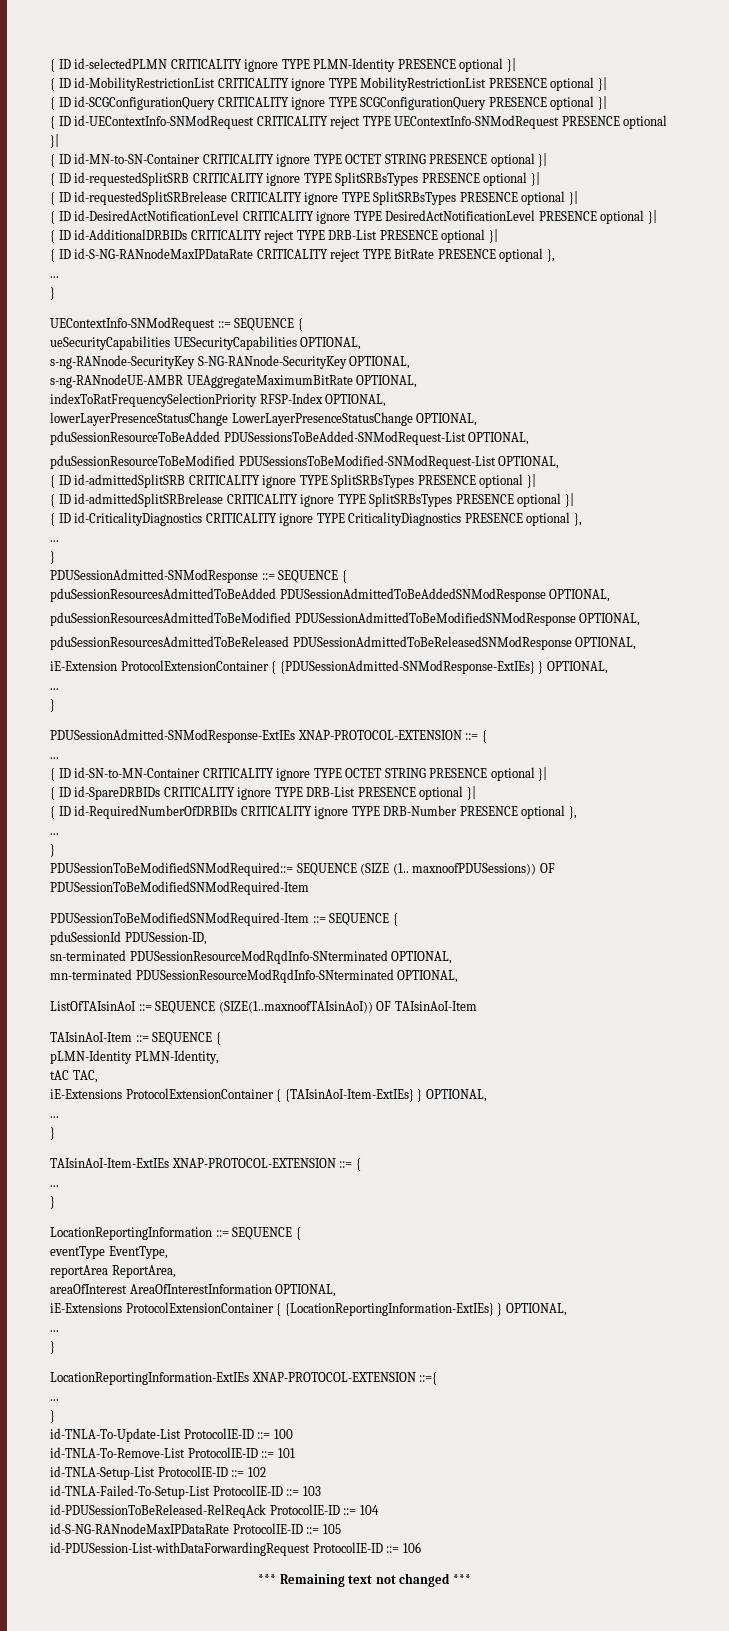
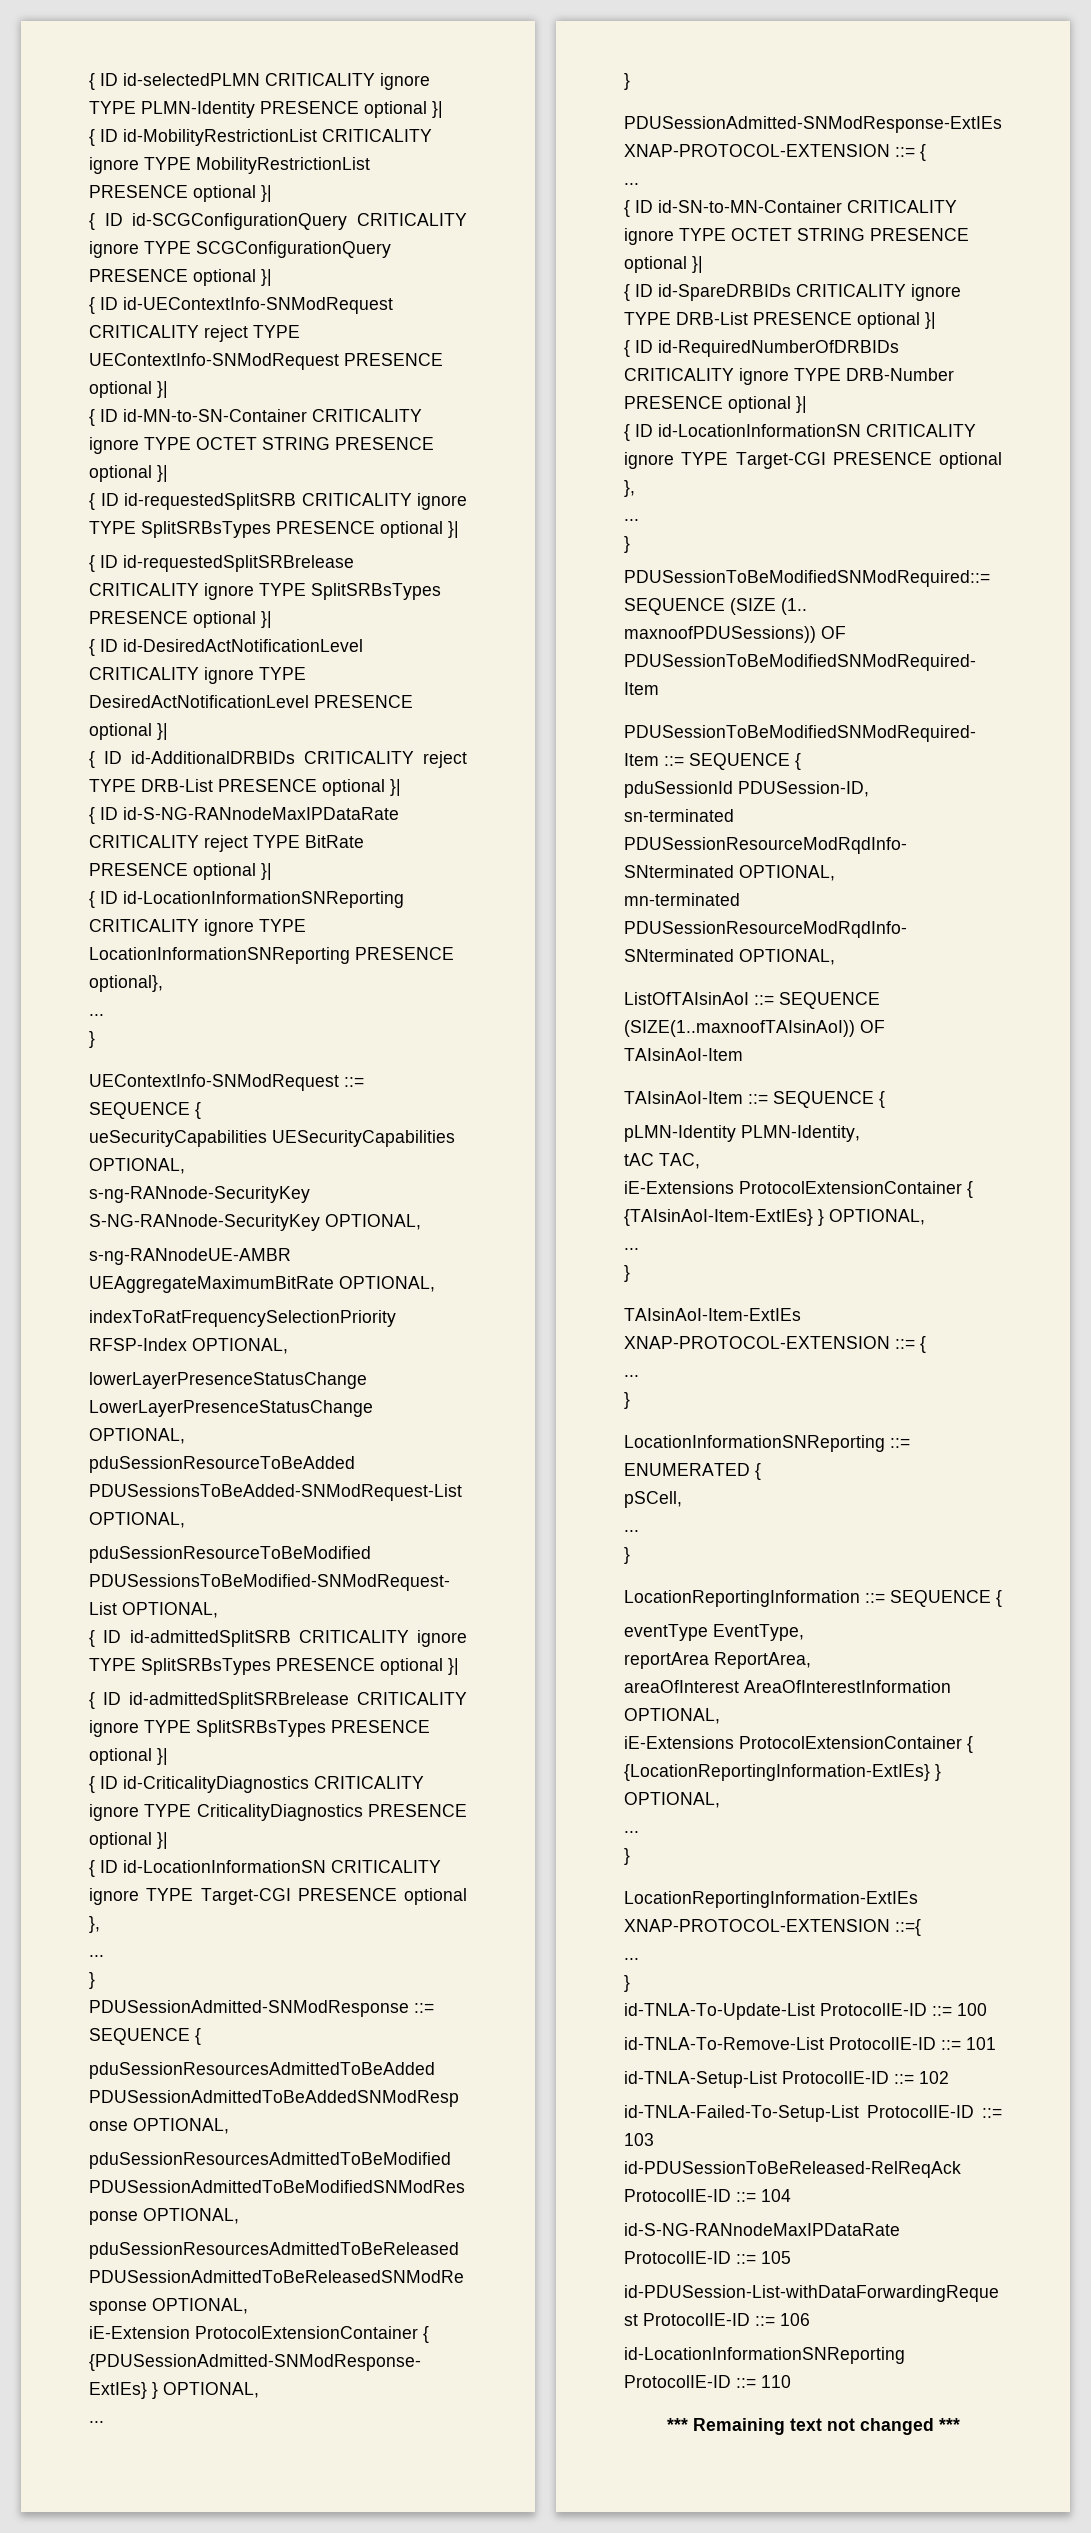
- { ID id-S-NG-RANnodeMaxIPDataRate CRITICALITY reject TYPE BitRate PRESENCE optional },
+ { ID id-S-NG-RANnodeMaxIPDataRate CRITICALITY reject TYPE BitRate PRESENCE optional }|
+ { ID id-LocationInformationSNReporting CRITICALITY ignore TYPE LocationInformationSNReporting PRESENCE optional},
- { ID id-CriticalityDiagnostics CRITICALITY ignore TYPE CriticalityDiagnostics PRESENCE optional },
+ { ID id-CriticalityDiagnostics CRITICALITY ignore TYPE CriticalityDiagnostics PRESENCE optional }|
+ { ID id-LocationInformationSN CRITICALITY ignore TYPE Target-CGI PRESENCE optional },
- { ID id-RequiredNumberOfDRBIDs CRITICALITY ignore TYPE DRB-Number PRESENCE optional },
+ { ID id-RequiredNumberOfDRBIDs CRITICALITY ignore TYPE DRB-Number PRESENCE optional }|
+ { ID id-LocationInformationSN CRITICALITY ignore TYPE Target-CGI PRESENCE optional },
+ LocationInformationSNReporting ::= ENUMERATED {
+ pSCell,
+ ...
+ }
+ id-LocationInformationSNReporting ProtocolIE-ID ::= 110

